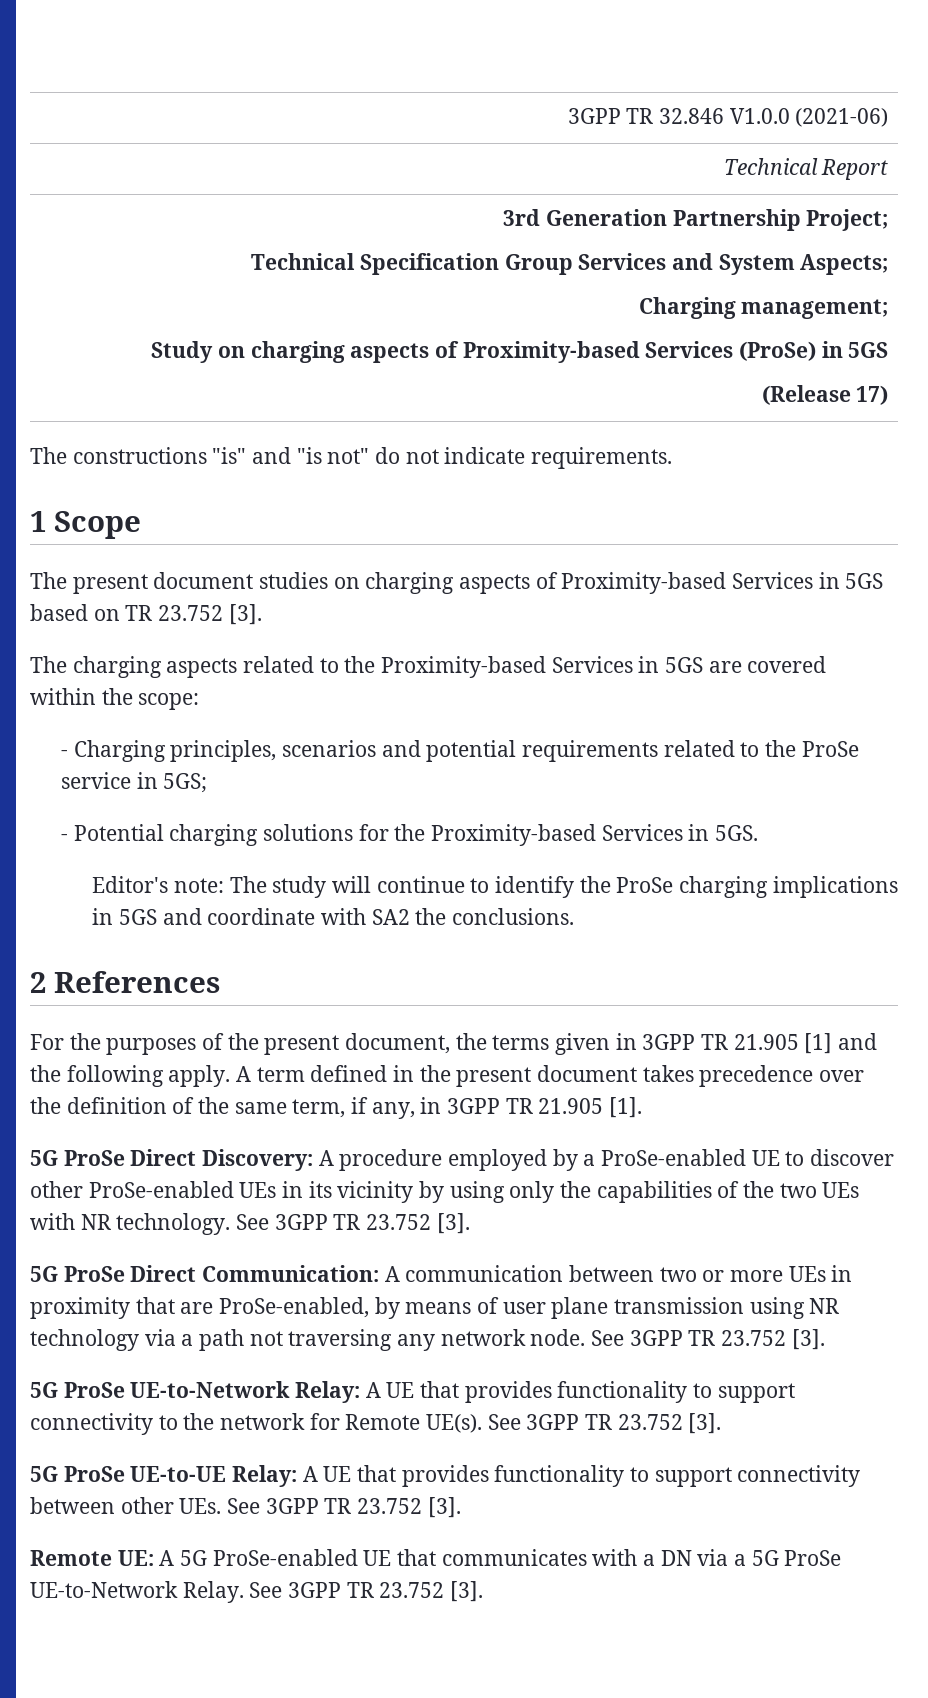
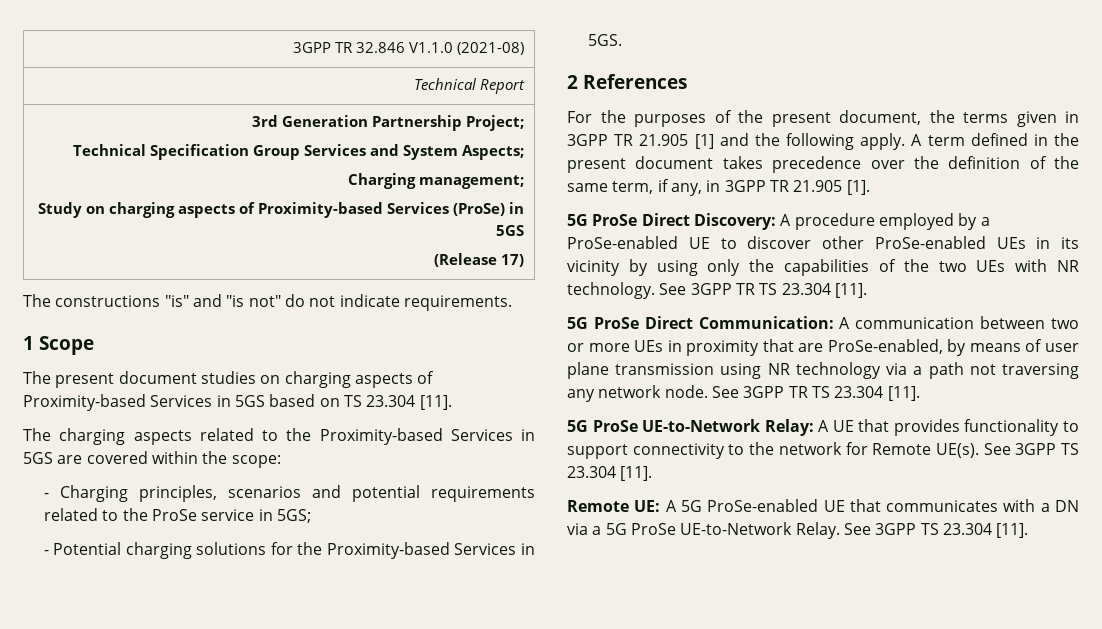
- 3GPP TR 32.846 V1.0.0 (2021-06)
+ 3GPP TR 32.846 V1.1.0 (2021-08)
- The present document studies on charging aspects of Proximity-based Services in 5GS based on TR 23.752 [3].
+ The present document studies on charging aspects of Proximity-based Services in 5GS based on TS 23.304 [11].
- Editor's note: The study will continue to identify the ProSe charging implications in 5GS and coordinate with SA2 the conclusions.
- 5G ProSe Direct Discovery: A procedure employed by a ProSe-enabled UE to discover other ProSe-enabled UEs in its vicinity by using only the capabilities of the two UEs with NR technology. See 3GPP TR 23.752 [3].
+ 5G ProSe Direct Discovery: A procedure employed by a ProSe-enabled UE to discover other ProSe-enabled UEs in its vicinity by using only the capabilities of the two UEs with NR technology. See 3GPP TR TS 23.304 [11].
- 5G ProSe Direct Communication: A communication between two or more UEs in proximity that are ProSe-enabled, by means of user plane transmission using NR technology via a path not traversing any network node. See 3GPP TR 23.752 [3].
+ 5G ProSe Direct Communication: A communication between two or more UEs in proximity that are ProSe-enabled, by means of user plane transmission using NR technology via a path not traversing any network node. See 3GPP TR TS 23.304 [11].
- 5G ProSe UE-to-Network Relay: A UE that provides functionality to support connectivity to the network for Remote UE(s). See 3GPP TR 23.752 [3].
- 5G ProSe UE-to-UE Relay: A UE that provides functionality to support connectivity between other UEs. See 3GPP TR 23.752 [3].
+ 5G ProSe UE-to-Network Relay: A UE that provides functionality to support connectivity to the network for Remote UE(s). See 3GPP TS 23.304 [11].
- Remote UE: A 5G ProSe-enabled UE that communicates with a DN via a 5G ProSe UE-to-Network Relay. See 3GPP TR 23.752 [3].
+ Remote UE: A 5G ProSe-enabled UE that communicates with a DN via a 5G ProSe UE-to-Network Relay. See 3GPP TS 23.304 [11].

